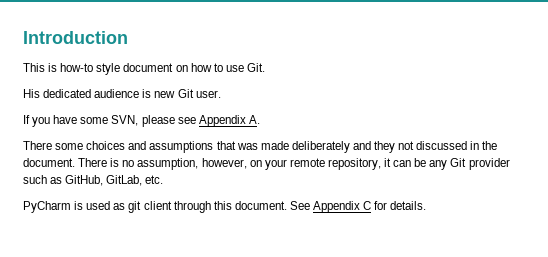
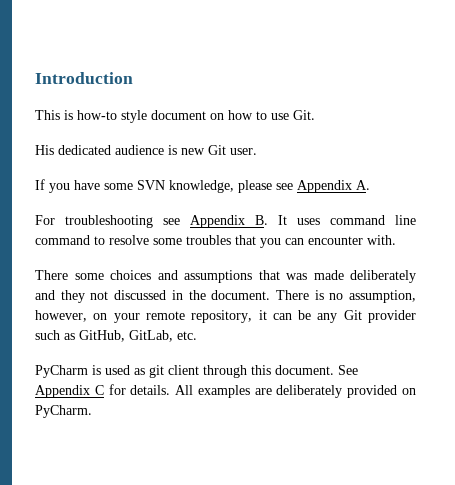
- If you have some SVN, please see Appendix A.
+ If you have some SVN knowledge, please see Appendix A.
+ For troubleshooting see Appendix B. It uses command line command to resolve some troubles that you can encounter with.
+ All examples are deliberately provided on PyCharm.

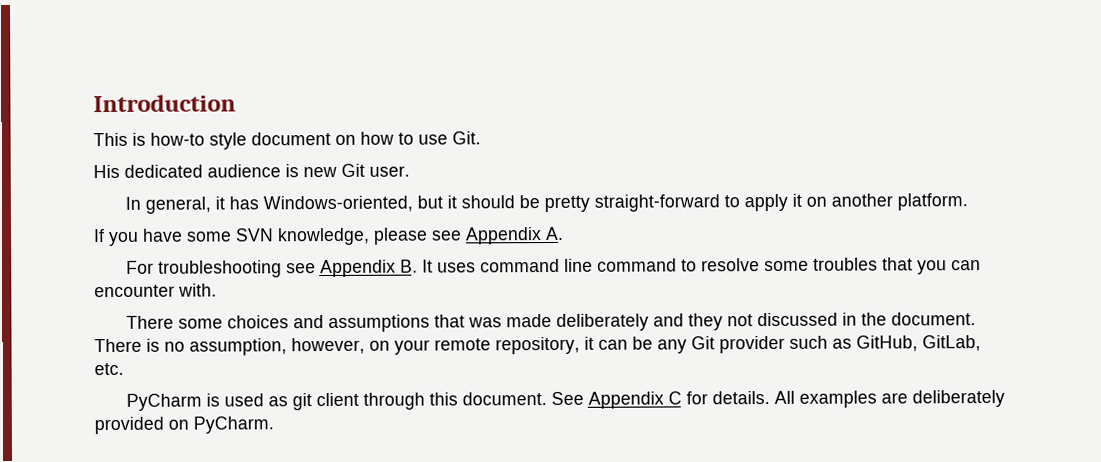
+ In general, it has Windows-oriented, but it should be pretty straight-forward to apply it on another platform.

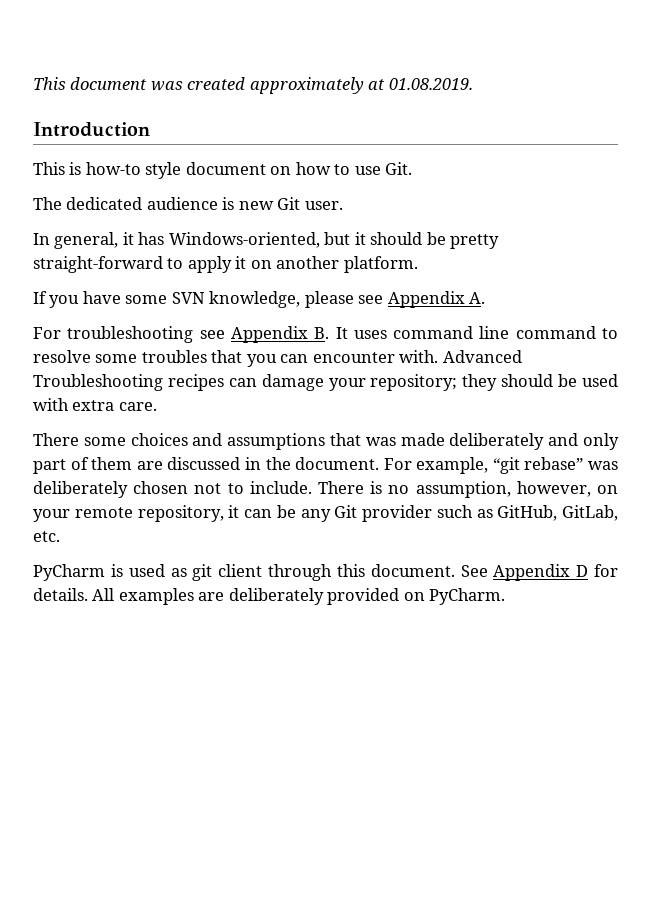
+ This document was created approximately at 01.08.2019.
- His dedicated audience is new Git user.
+ The dedicated audience is new Git user.
+ Advanced Troubleshooting recipes can damage your repository; they should be used with extra care.
- There some choices and assumptions that was made deliberately and they not discussed in the document.
+ There some choices and assumptions that was made deliberately and only part of them are discussed in the document. For example, “git rebase” was deliberately chosen not to include.
- See Appendix C for details.
+ See Appendix D for details.

